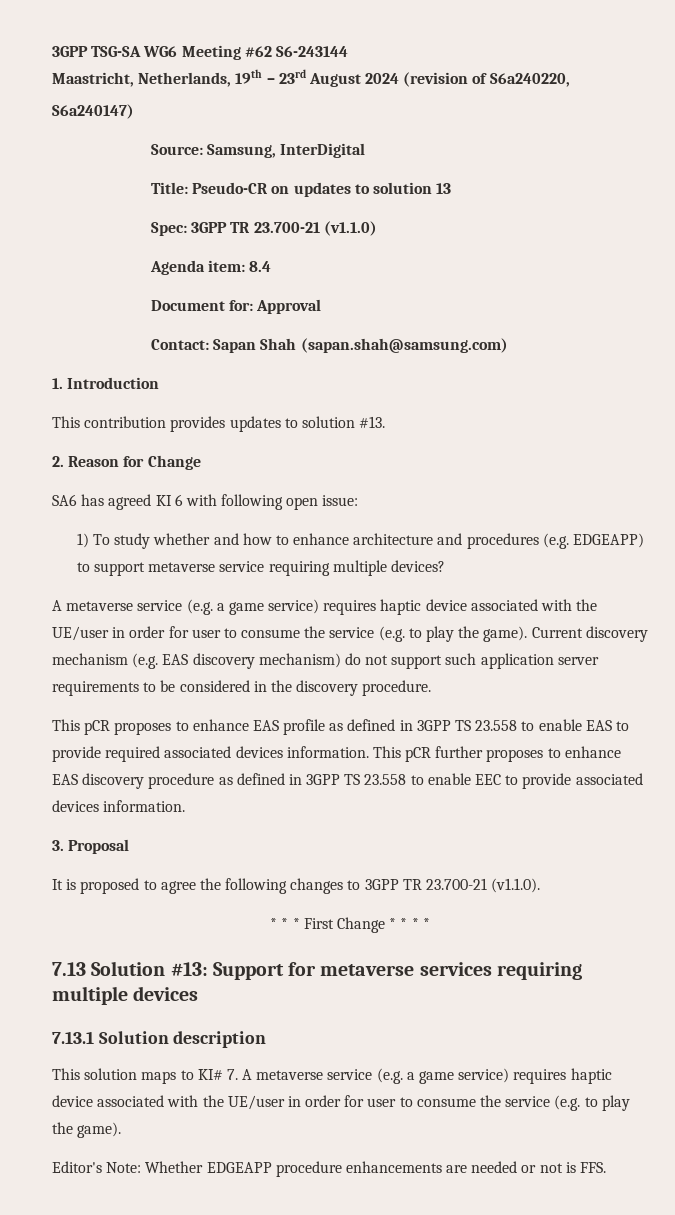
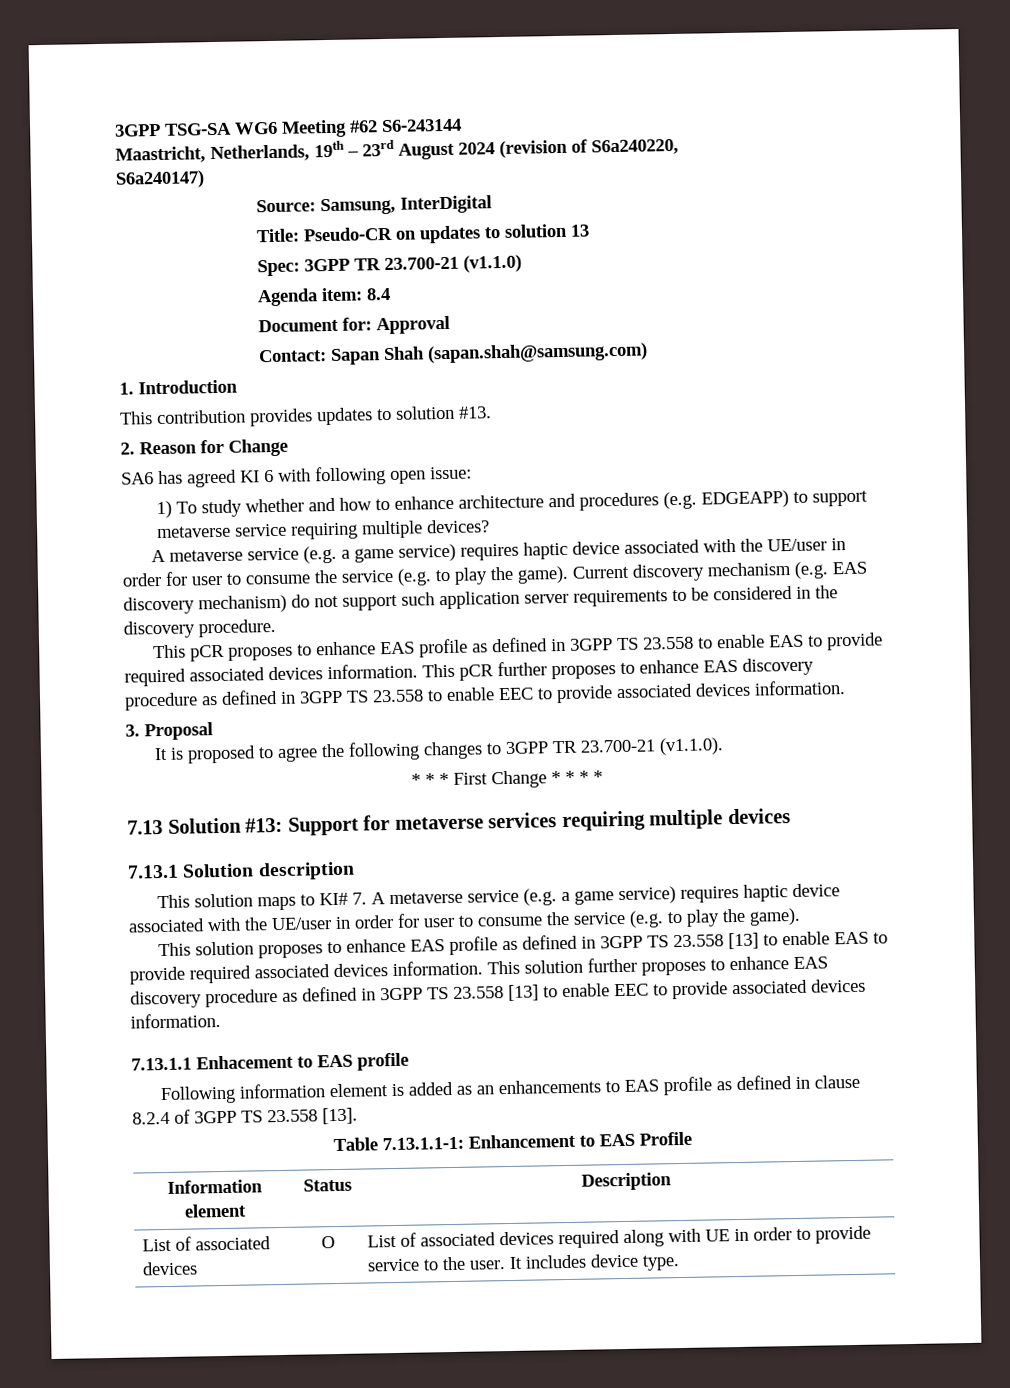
- Editor's Note: Whether EDGEAPP procedure enhancements are needed or not is FFS.
+ This solution proposes to enhance EAS profile as defined in 3GPP TS 23.558 [13] to enable EAS to provide required associated devices information. This solution further proposes to enhance EAS discovery procedure as defined in 3GPP TS 23.558 [13] to enable EEC to provide associated devices information.
+ 7.13.1.1 Enhacement to EAS profile
+ Following information element is added as an enhancements to EAS profile as defined in clause 8.2.4 of 3GPP TS 23.558 [13].
+ Table 7.13.1.1-1: Enhancement to EAS Profile
+ Information element | Status | Description
+ List of associated devices | O | List of associated devices required along with UE in order to provide service to the user. It includes device type.

